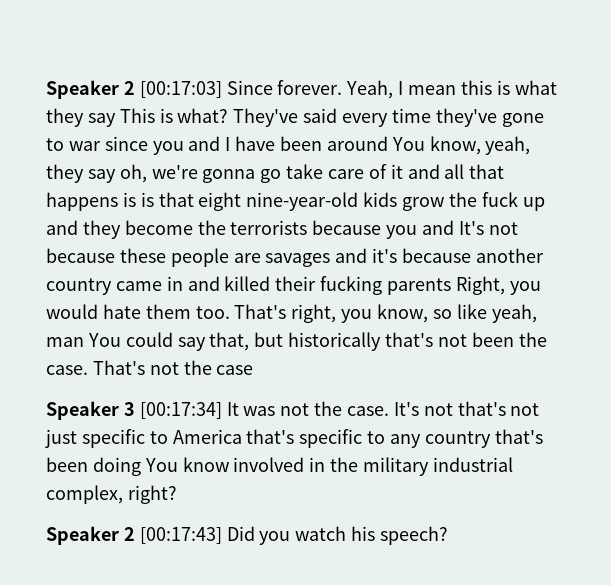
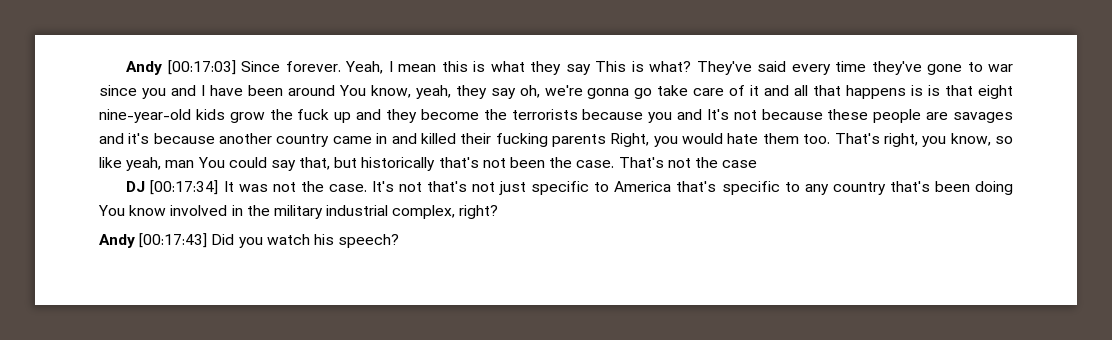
- Speaker 2 [00:17:03] Since forever.
+ Andy [00:17:03] Since forever.
- Speaker 3 [00:17:34] It was not the case.
+ DJ [00:17:34] It was not the case.
- Speaker 2 [00:17:43] Did you watch his speech?
+ Andy [00:17:43] Did you watch his speech?

